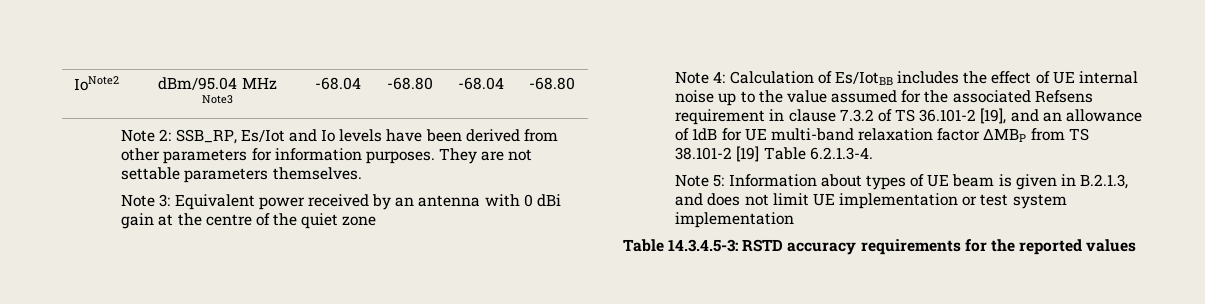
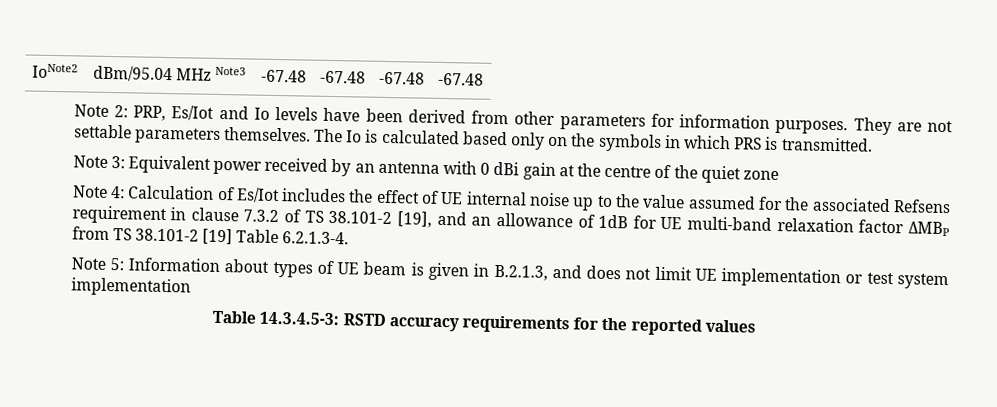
- IoNote2 | dBm/95.04 MHz Note3 | -68.04 | -68.80 | -68.04 | -68.80
+ IoNote2 | dBm/95.04 MHz Note3 | -67.48 | -67.48 | -67.48 | -67.48
- Note 2: SSB_RP, Es/Iot and Io levels have been derived from other parameters for information purposes.
+ Note 2: PRP, Es/Iot and Io levels have been derived from other parameters for information purposes.
+ The Io is calculated based only on the symbols in which PRS is transmitted.
- Note 4: Calculation of Es/IotBB includes the effect of UE internal noise up to the value assumed for the associated Refsens requirement in clause 7.3.2 of TS 36.101-2 [19], and an allowance of 1dB for UE multi-band relaxation factor ΔMBP from TS 38.101-2 [19] Table 6.2.1.3-4.
+ Note 4: Calculation of Es/Iot includes the effect of UE internal noise up to the value assumed for the associated Refsens requirement in clause 7.3.2 of TS 38.101-2 [19], and an allowance of 1dB for UE multi-band relaxation factor ΔMBP from TS 38.101-2 [19] Table 6.2.1.3-4.

